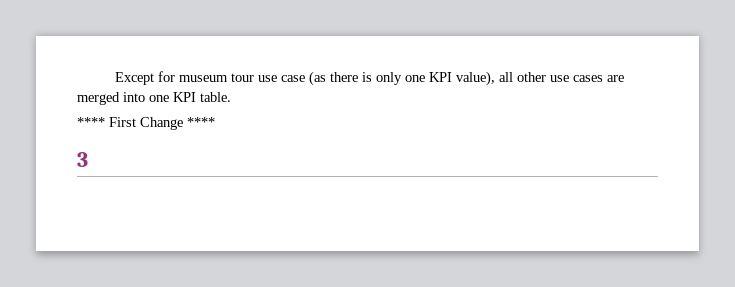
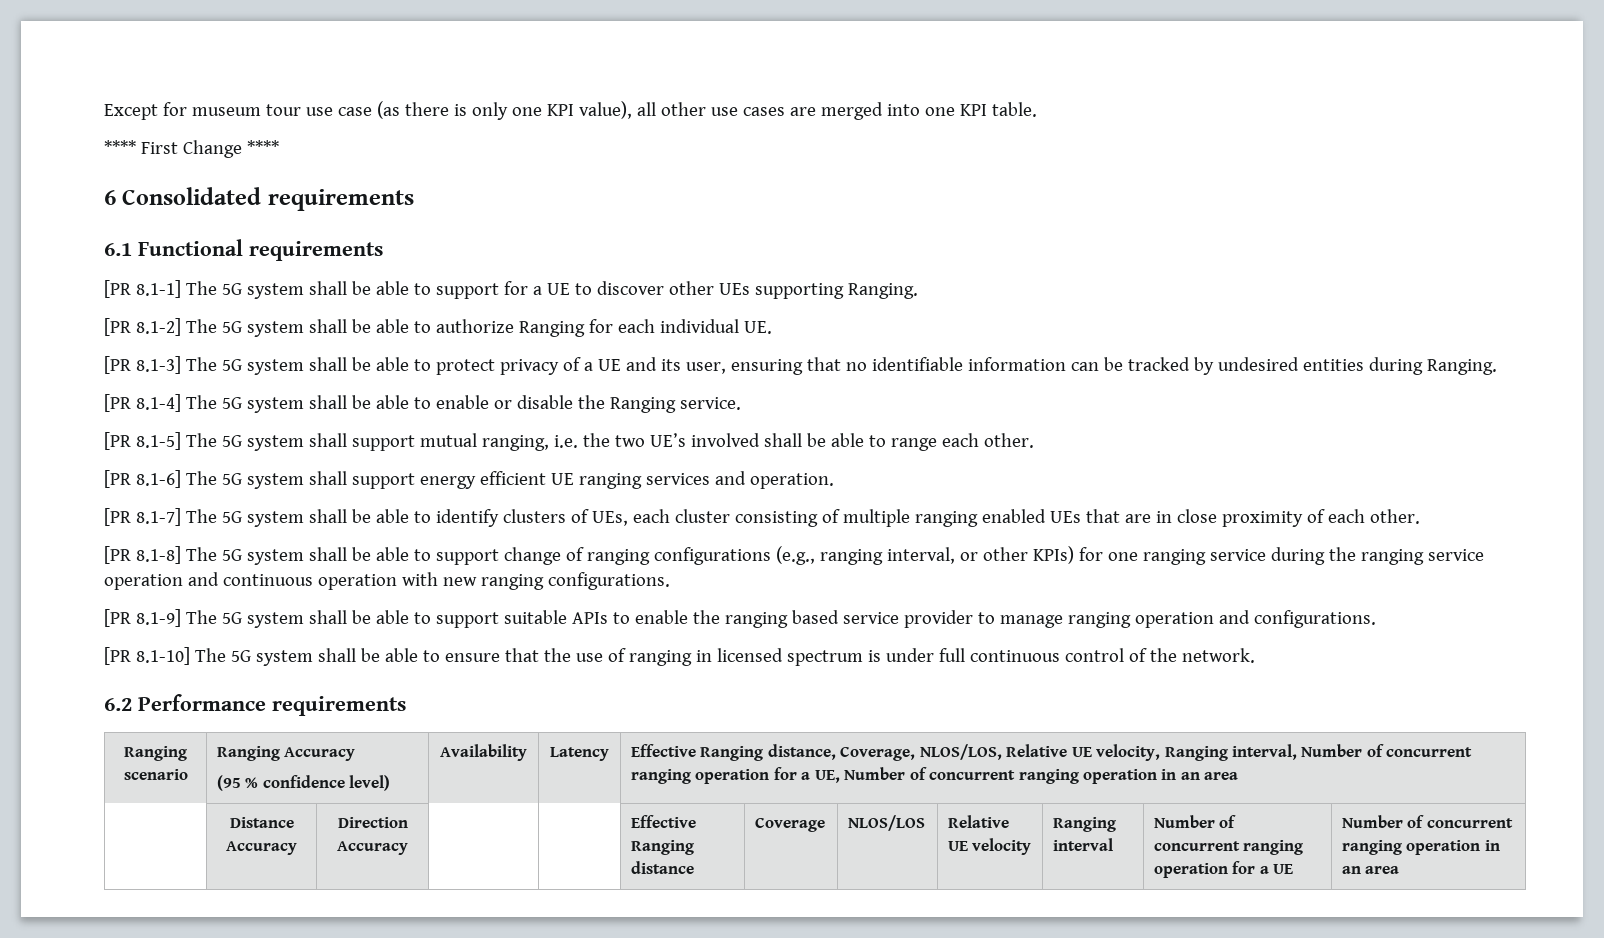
- 3
+ 6 Consolidated requirements
+ 6.1 Functional requirements
+ [PR 8.1-1] The 5G system shall be able to support for a UE to discover other UEs supporting Ranging.
+ [PR 8.1-2] The 5G system shall be able to authorize Ranging for each individual UE.
+ [PR 8.1-3] The 5G system shall be able to protect privacy of a UE and its user, ensuring that no identifiable information can be tracked by undesired entities during Ranging.
+ [PR 8.1-4] The 5G system shall be able to enable or disable the Ranging service.
+ [PR 8.1-5] The 5G system shall support mutual ranging, i.e. the two UE’s involved shall be able to range each other.
+ [PR 8.1-6] The 5G system shall support energy efficient UE ranging services and operation.
+ [PR 8.1-7] The 5G system shall be able to identify clusters of UEs, each cluster consisting of multiple ranging enabled UEs that are in close proximity of each other.
+ [PR 8.1-8] The 5G system shall be able to support change of ranging configurations (e.g., ranging interval, or other KPIs) for one ranging service during the ranging service operation and continuous operation with new ranging configurations.
+ [PR 8.1-9] The 5G system shall be able to support suitable APIs to enable the ranging based service provider to manage ranging operation and configurations.
+ [PR 8.1-10] The 5G system shall be able to ensure that the use of ranging in licensed spectrum is under full continuous control of the network.
+ 6.2 Performance requirements
+ Ranging scenario | Ranging Accuracy
+ (95 % confidence level) | Availability | Latency | Effective Ranging distance, Coverage, NLOS/LOS, Relative UE velocity, Ranging interval, Number of concurrent ranging operation for a UE, Number of concurrent ranging operation in an area
+ | Distance Accuracy | Direction Accuracy | | | Effective Ranging distance | Coverage | NLOS/LOS | Relative UE velocity | Ranging interval | Number of concurrent ranging operation for a UE | Number of concurrent ranging operation in an area

